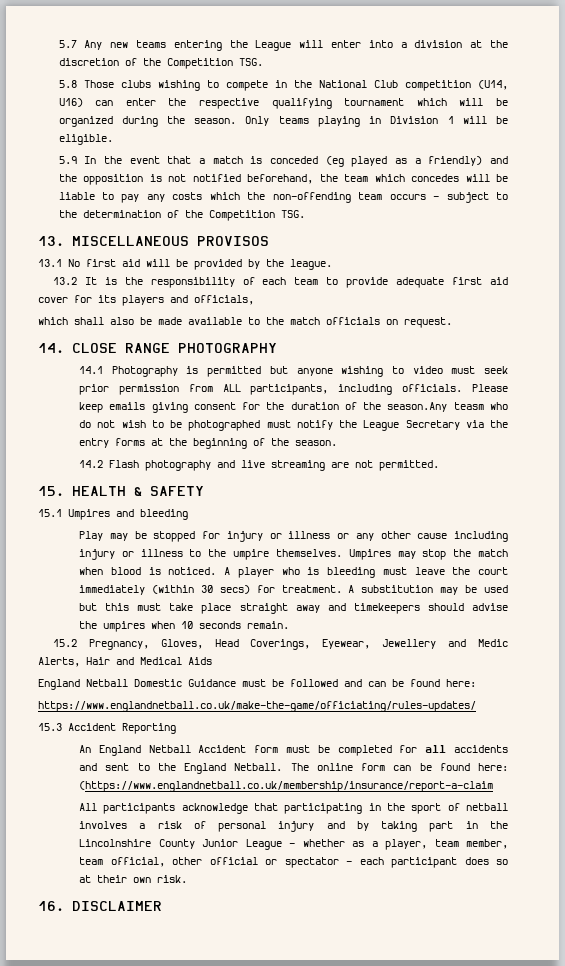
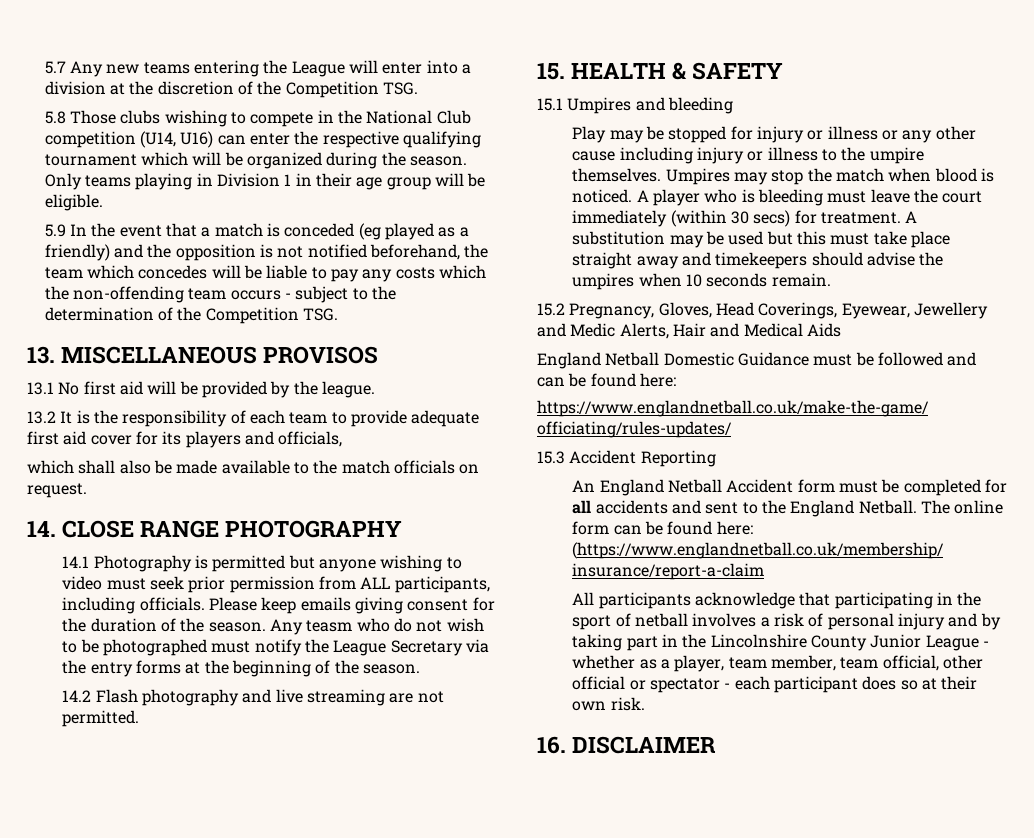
- Only teams playing in Division 1 will be eligible.
+ Only teams playing in Division 1 in their age group will be eligible.
- Please keep emails giving consent for the duration of the season.Any teasm who do not wish to be photographed must notify the League Secretary via the entry forms at the beginning of the season.
+ Please keep emails giving consent for the duration of the season. Any teasm who do not wish to be photographed must notify the League Secretary via the entry forms at the beginning of the season.

